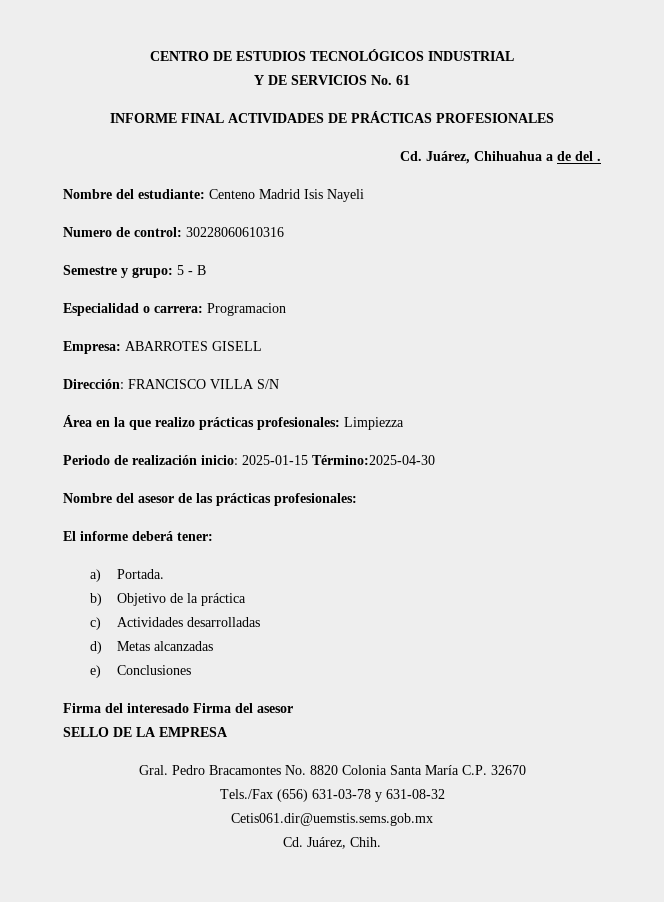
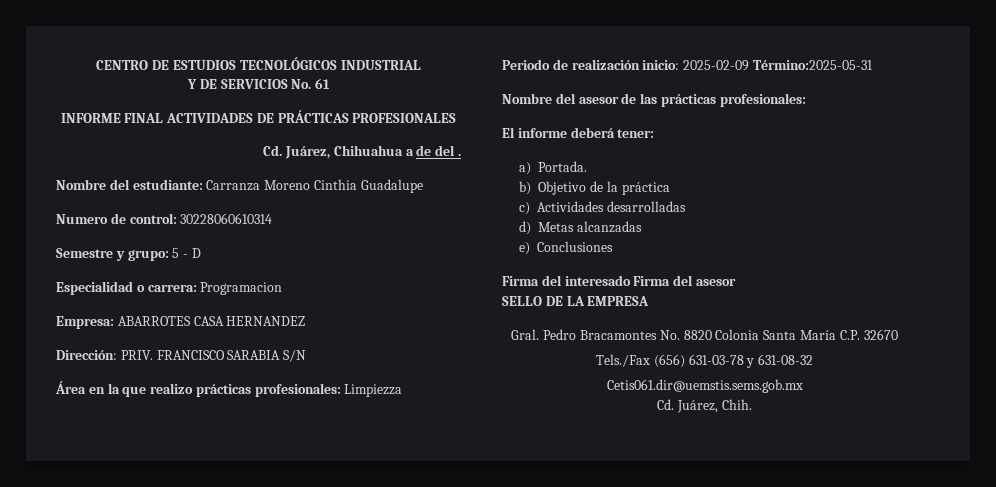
- Nombre del estudiante: Centeno Madrid Isis Nayeli
+ Nombre del estudiante: Carranza Moreno Cinthia Guadalupe
- Numero de control: 30228060610316
+ Numero de control: 30228060610314
- Semestre y grupo: 5 - B
+ Semestre y grupo: 5 - D
- Empresa: ABARROTES GISELL
+ Empresa: ABARROTES CASA HERNANDEZ
- Dirección: FRANCISCO VILLA S/N
+ Dirección: PRIV. FRANCISCO SARABIA S/N
- Periodo de realización inicio: 2025-01-15 Término:2025-04-30
+ Periodo de realización inicio: 2025-02-09 Término:2025-05-31

